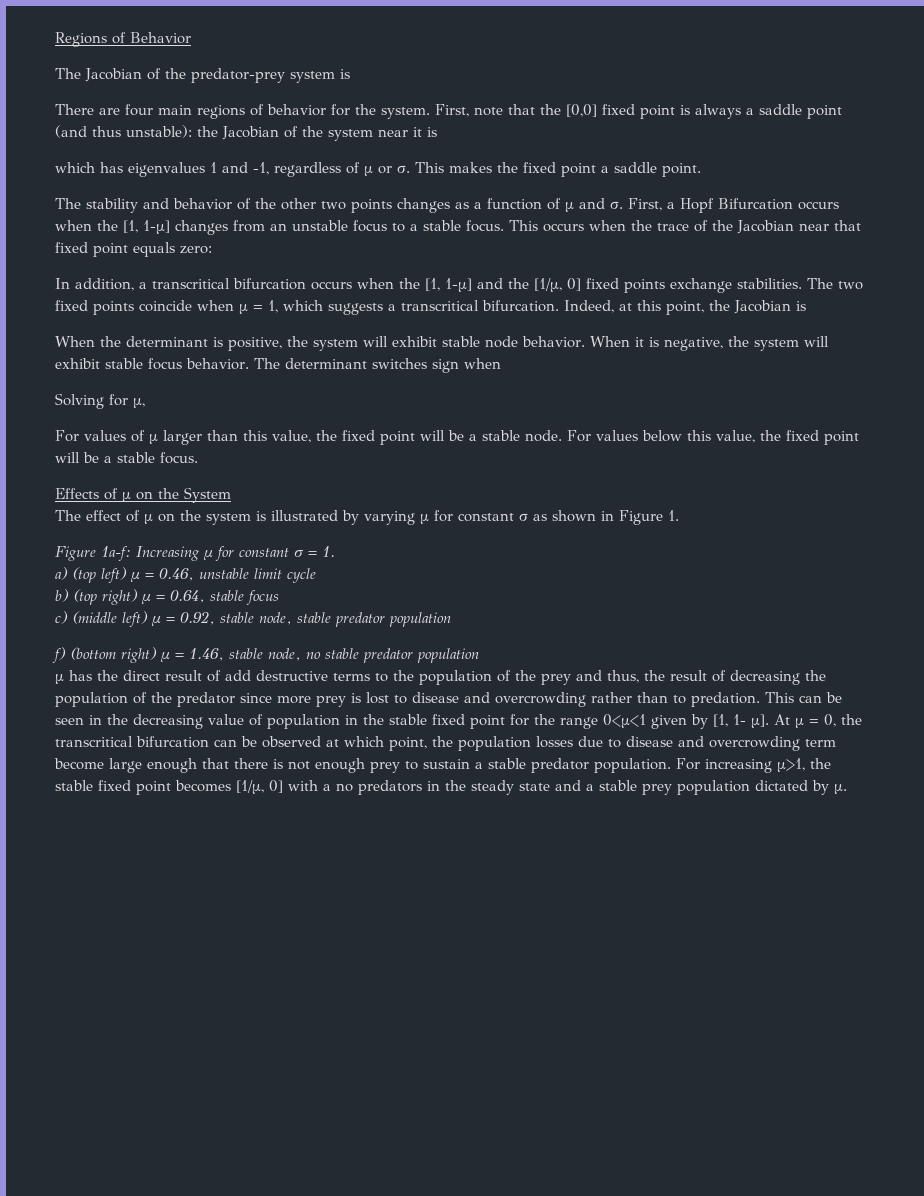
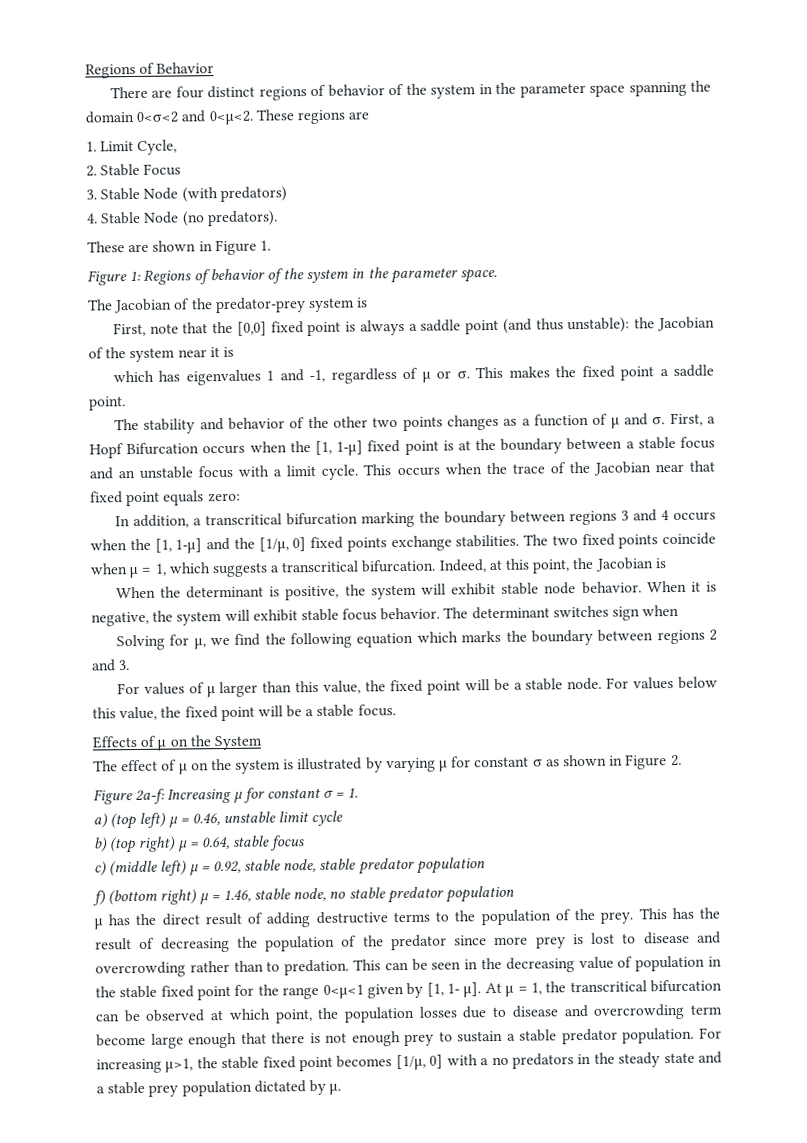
+ There are four distinct regions of behavior of the system in the parameter space spanning the domain 0<σ<2 and 0<μ<2. These regions are
+ 1. Limit Cycle,
+ 2. Stable Focus
+ 3. Stable Node (with predators)
+ 4. Stable Node (no predators).
+ These are shown in Figure 1.
+ Figure 1: Regions of behavior of the system in the parameter space.
- There are four main regions of behavior for the system.
- First, a Hopf Bifurcation occurs when the [1, 1-μ] changes from an unstable focus to a stable focus.
+ First, a Hopf Bifurcation occurs when the [1, 1-μ] fixed point is at the boundary between a stable focus and an unstable focus with a limit cycle.
- In addition, a transcritical bifurcation occurs when the [1, 1-μ] and the [1/μ, 0] fixed points exchange stabilities.
+ In addition, a transcritical bifurcation marking the boundary between regions 3 and 4 occurs when the [1, 1-μ] and the [1/μ, 0] fixed points exchange stabilities.
- Solving for μ,
+ Solving for μ, we find the following equation which marks the boundary between regions 2 and 3.
- The effect of μ on the system is illustrated by varying μ for constant σ as shown in Figure 1.
- Figure 1a-f: Increasing μ for constant σ = 1.
+ The effect of μ on the system is illustrated by varying μ for constant σ as shown in Figure 2.
+ Figure 2a-f: Increasing μ for constant σ = 1.
- μ has the direct result of add destructive terms to the population of the prey and thus, the result of decreasing the population of the predator since more prey is lost to disease and overcrowding rather than to predation.
+ μ has the direct result of adding destructive terms to the population of the prey. This has the result of decreasing the population of the predator since more prey is lost to disease and overcrowding rather than to predation.
- At μ = 0, the transcritical bifurcation can be observed at which point, the population losses due to disease and overcrowding term become large enough that there is not enough prey to sustain a stable predator population.
+ At μ = 1, the transcritical bifurcation can be observed at which point, the population losses due to disease and overcrowding term become large enough that there is not enough prey to sustain a stable predator population.

